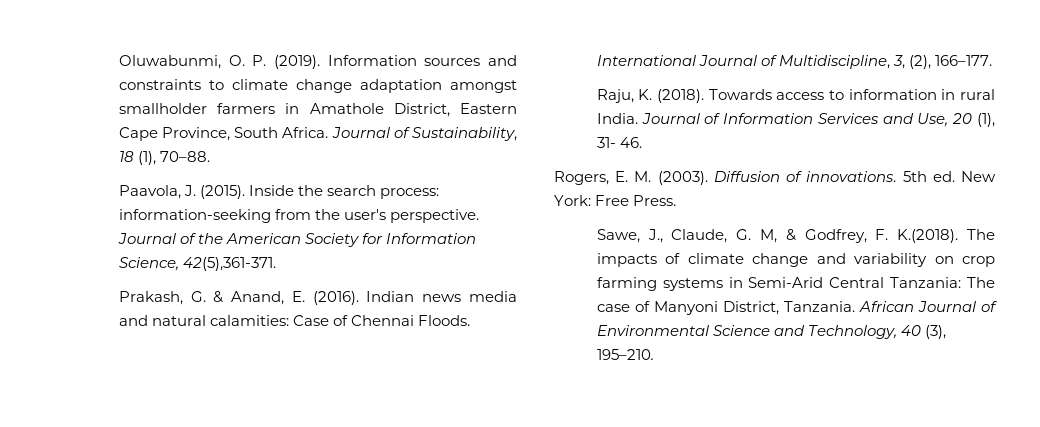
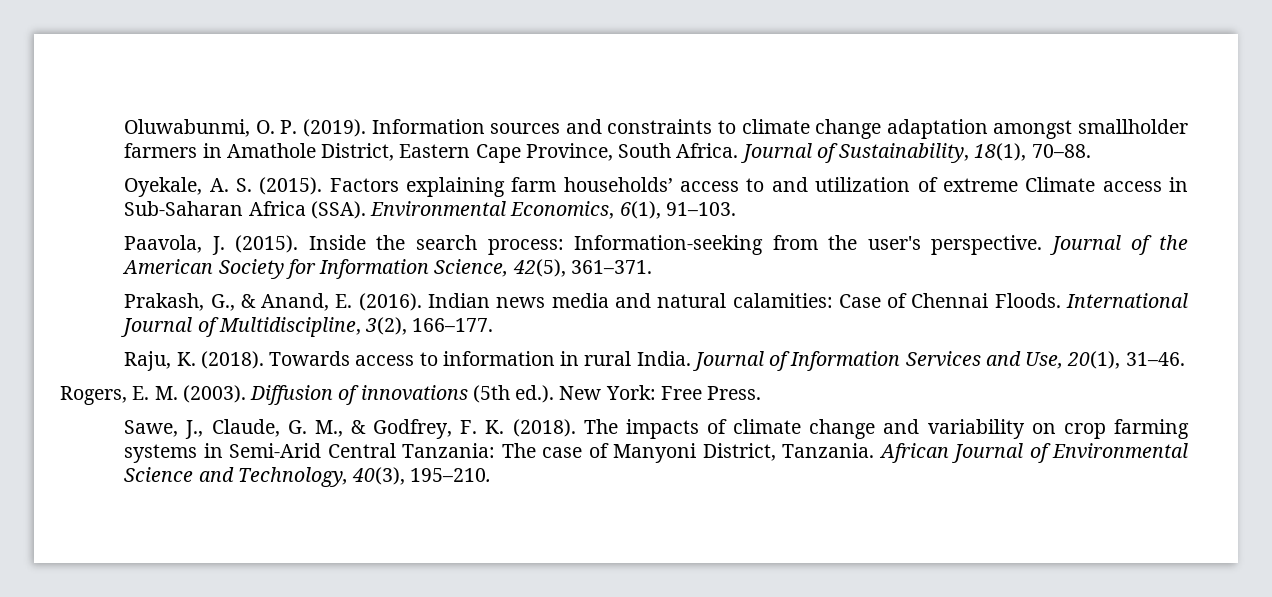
- Journal of Sustainability, 18 (1), 70–88.
+ Journal of Sustainability, 18(1), 70–88.
+ Oyekale, A. S. (2015). Factors explaining farm households’ access to and utilization of extreme Climate access in Sub-Saharan Africa (SSA). Environmental Economics, 6(1), 91–103.
- Inside the search process: information-seeking from the user's perspective.
+ Inside the search process: Information-seeking from the user's perspective.
- Journal of the American Society for Information Science, 42(5),361-371.
+ Journal of the American Society for Information Science, 42(5), 361–371.
- Prakash, G. & Anand, E. (2016).
+ Prakash, G., & Anand, E. (2016).
- International Journal of Multidiscipline, 3, (2), 166–177.
+ International Journal of Multidiscipline, 3(2), 166–177.
- Journal of Information Services and Use, 20 (1), 31- 46.
+ Journal of Information Services and Use, 20(1), 31–46.
- Diffusion of innovations. 5th ed. New York: Free Press.
+ Diffusion of innovations (5th ed.). New York: Free Press.
- Sawe, J., Claude, G. M, & Godfrey, F. K.(2018). The impacts of climate change and variability on crop farming systems in Semi-Arid Central Tanzania: The case of Manyoni District, Tanzania.
+ Sawe, J., Claude, G. M., & Godfrey, F. K. (2018). The impacts of climate change and variability on crop farming systems in Semi-Arid Central Tanzania: The case of Manyoni District, Tanzania.
- African Journal of Environmental Science and Technology, 40 (3), 195–210.
+ African Journal of Environmental Science and Technology, 40(3), 195–210.

